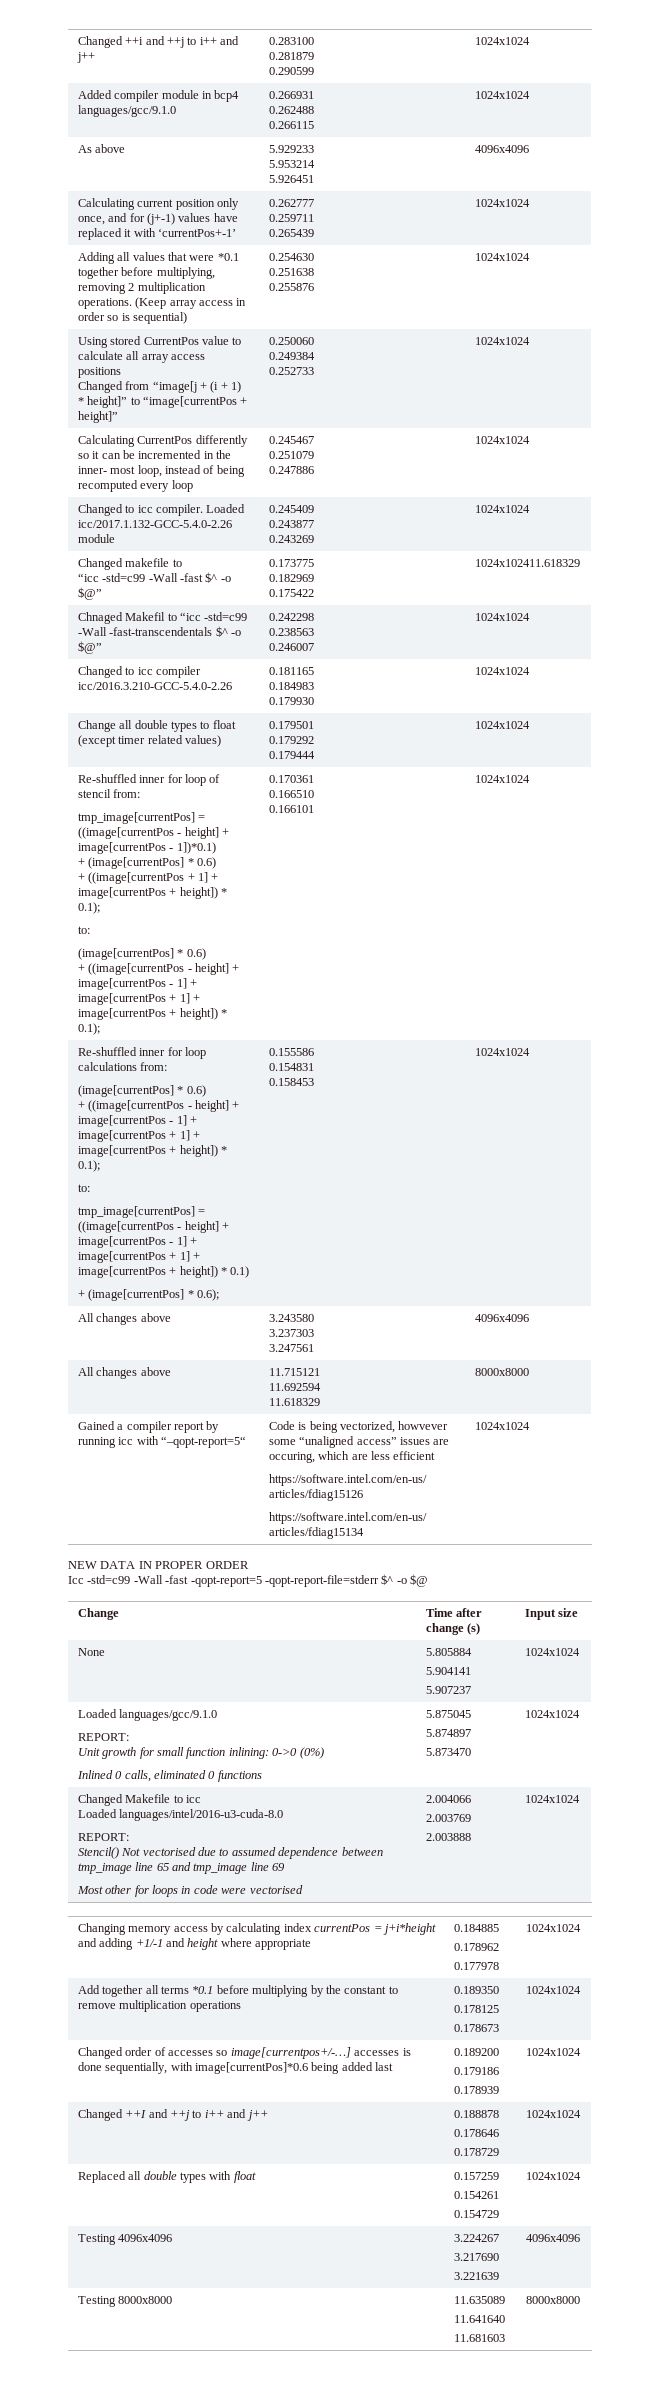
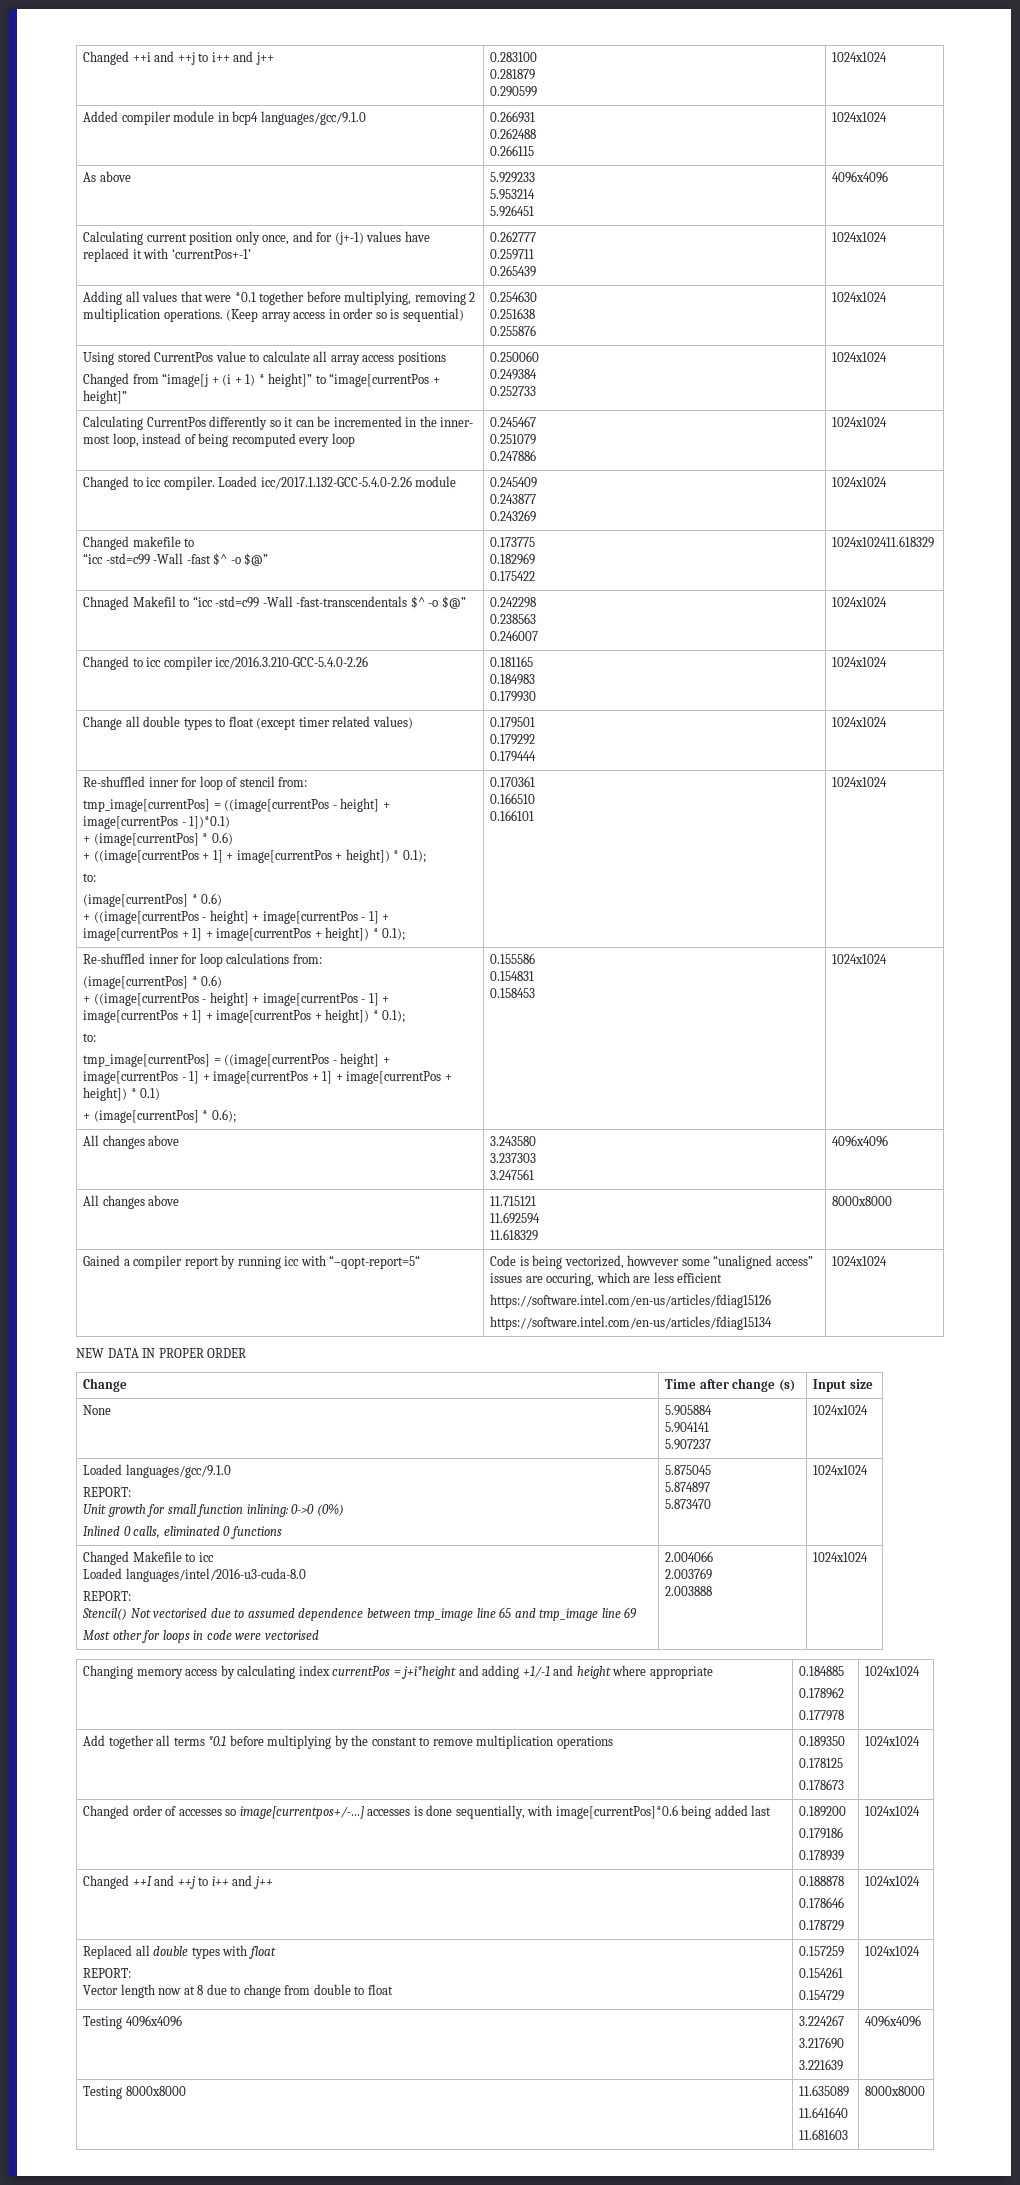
- Icc -std=c99 -Wall -fast -qopt-report=5 -qopt-report-file=stderr $^ -o $@
- None | 5.805884
+ None | 5.905884
- Replaced all double types with float | 0.157259
+ Replaced all double types with float
+ REPORT:
+ Vector length now at 8 due to change from double to float | 0.157259

